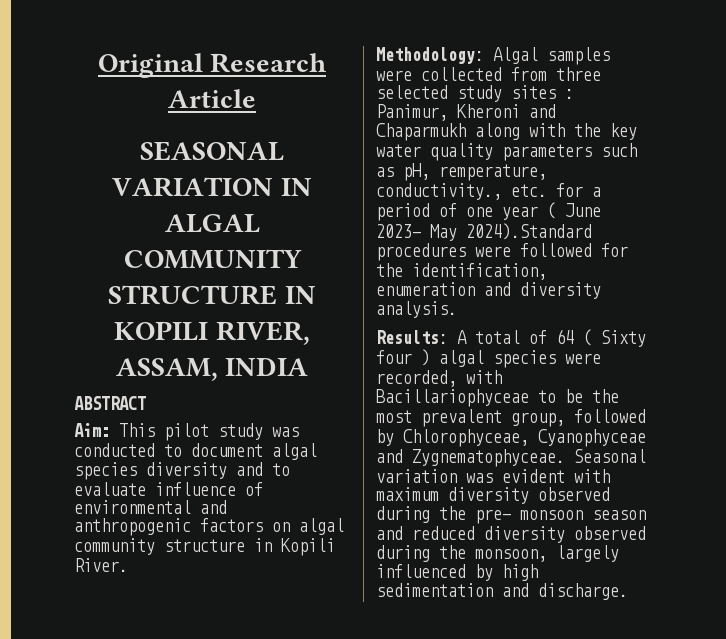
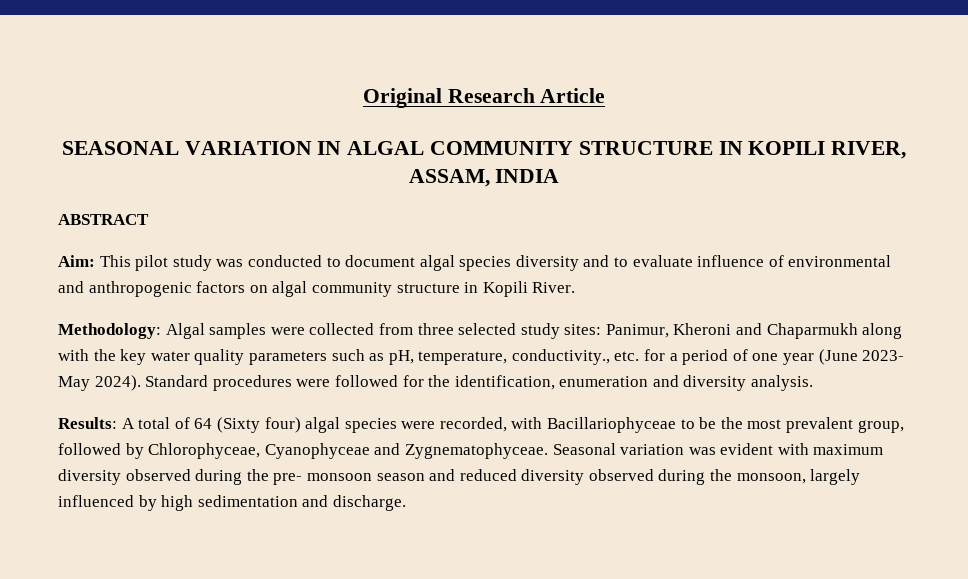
- Methodology: Algal samples were collected from three selected study sites : Panimur, Kheroni and Chaparmukh along with the key water quality parameters such as pH, remperature, conductivity., etc. for a period of one year ( June 2023- May 2024).Standard procedures were followed for the identification, enumeration and diversity analysis.
+ Methodology: Algal samples were collected from three selected study sites: Panimur, Kheroni and Chaparmukh along with the key water quality parameters such as pH, temperature, conductivity., etc. for a period of one year (June 2023- May 2024). Standard procedures were followed for the identification, enumeration and diversity analysis.
- Results: A total of 64 ( Sixty four ) algal species were recorded, with Bacillariophyceae to be the most prevalent group, followed by Chlorophyceae, Cyanophyceae and Zygnematophyceae.
+ Results: A total of 64 (Sixty four) algal species were recorded, with Bacillariophyceae to be the most prevalent group, followed by Chlorophyceae, Cyanophyceae and Zygnematophyceae.

